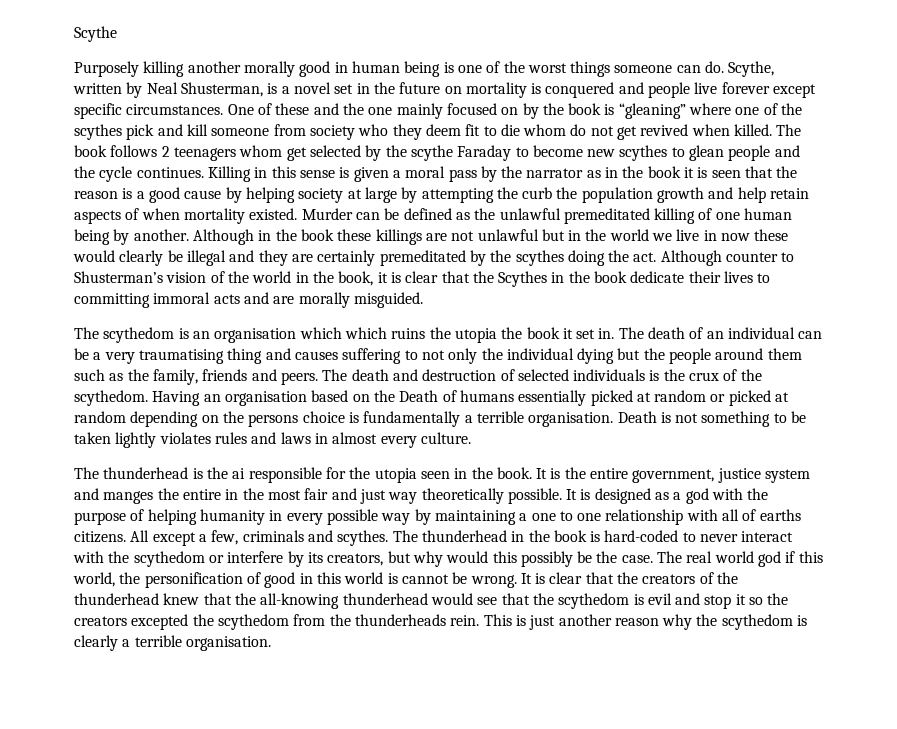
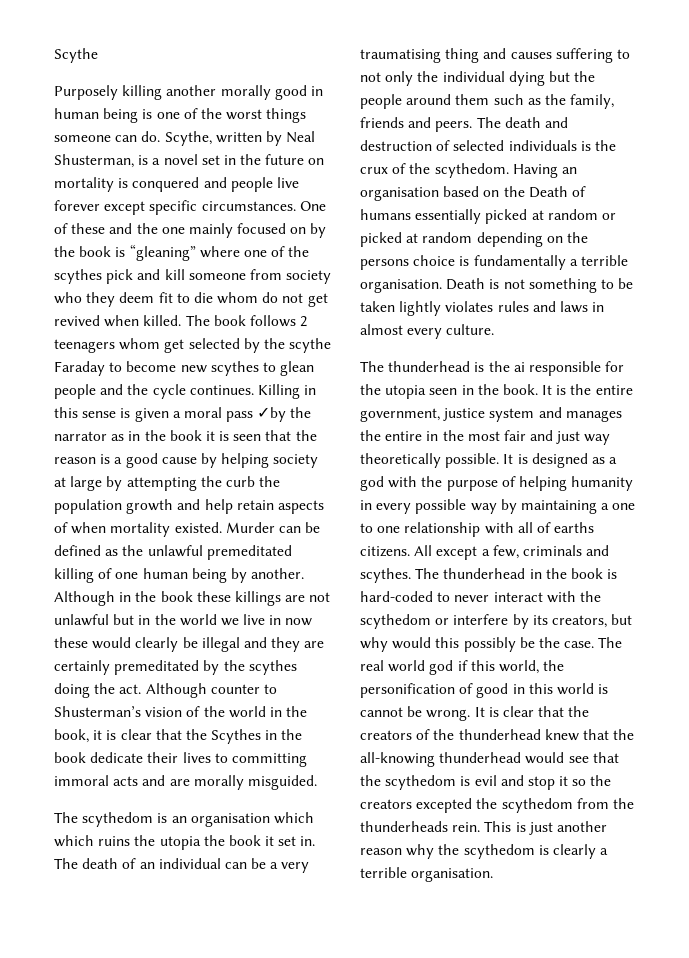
- Killing in this sense is given a moral pass by the narrator as in the book it is seen that the reason is a good cause by helping society at large by attempting the curb the population growth and help retain aspects of when mortality existed.
+ Killing in this sense is given a moral pass ✓by the narrator as in the book it is seen that the reason is a good cause by helping society at large by attempting the curb the population growth and help retain aspects of when mortality existed.
- It is the entire government, justice system and manges the entire in the most fair and just way theoretically possible.
+ It is the entire government, justice system and manages the entire in the most fair and just way theoretically possible.

